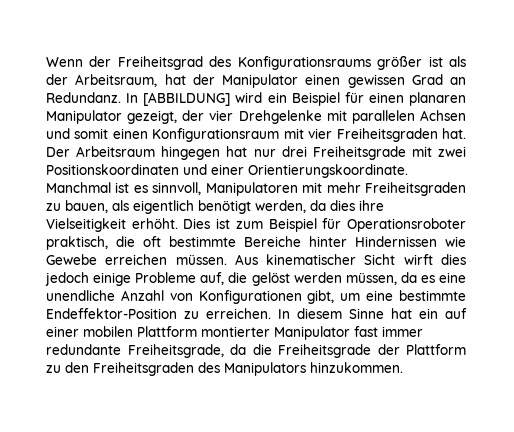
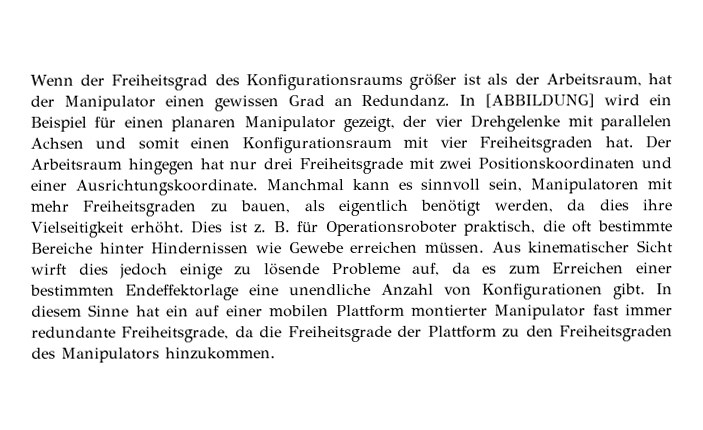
- Der Arbeitsraum hingegen hat nur drei Freiheitsgrade mit zwei Positionskoordinaten und einer Orientierungskoordinate. Manchmal ist es sinnvoll, Manipulatoren mit mehr Freiheitsgraden zu bauen, als eigentlich benötigt werden, da dies ihre Vielseitigkeit erhöht.
+ Der Arbeitsraum hingegen hat nur drei Freiheitsgrade mit zwei Positionskoordinaten und einer Ausrichtungskoordinate. Manchmal kann es sinnvoll sein, Manipulatoren mit mehr Freiheitsgraden zu bauen, als eigentlich benötigt werden, da dies ihre Vielseitigkeit erhöht.
- Dies ist zum Beispiel für Operationsroboter praktisch, die oft bestimmte Bereiche hinter Hindernissen wie Gewebe erreichen müssen.
+ Dies ist z. B. für Operationsroboter praktisch, die oft bestimmte Bereiche hinter Hindernissen wie Gewebe erreichen müssen.
- Aus kinematischer Sicht wirft dies jedoch einige Probleme auf, die gelöst werden müssen, da es eine unendliche Anzahl von Konfigurationen gibt, um eine bestimmte Endeffektor-Position zu erreichen.
+ Aus kinematischer Sicht wirft dies jedoch einige zu lösende Probleme auf, da es zum Erreichen einer bestimmten Endeffektorlage eine unendliche Anzahl von Konfigurationen gibt.

